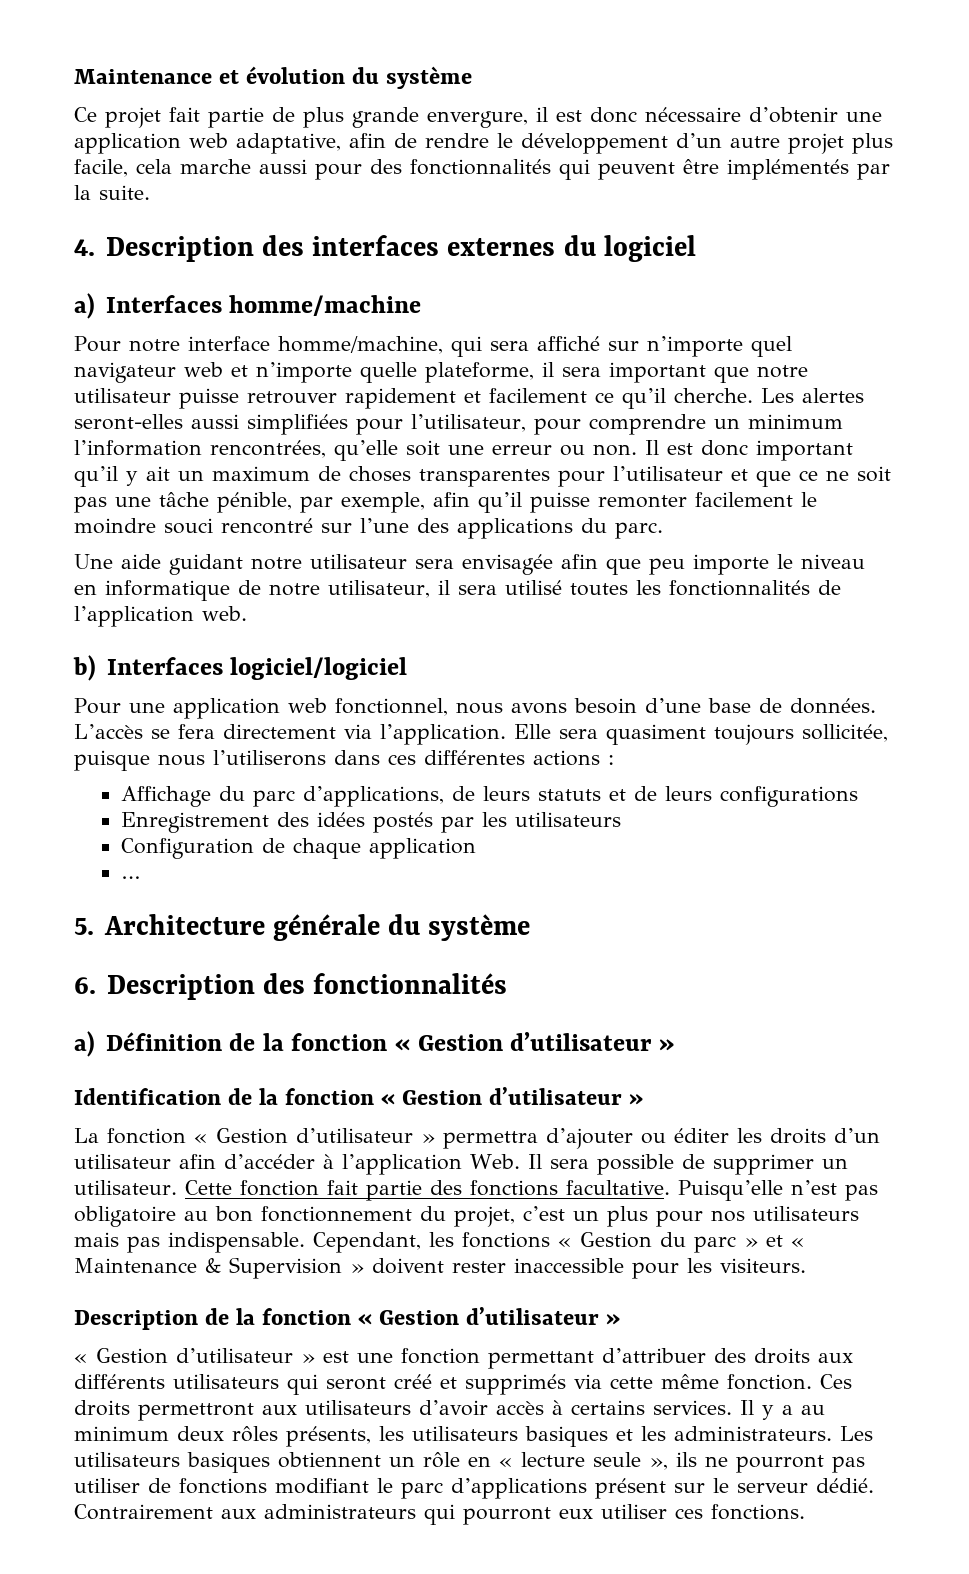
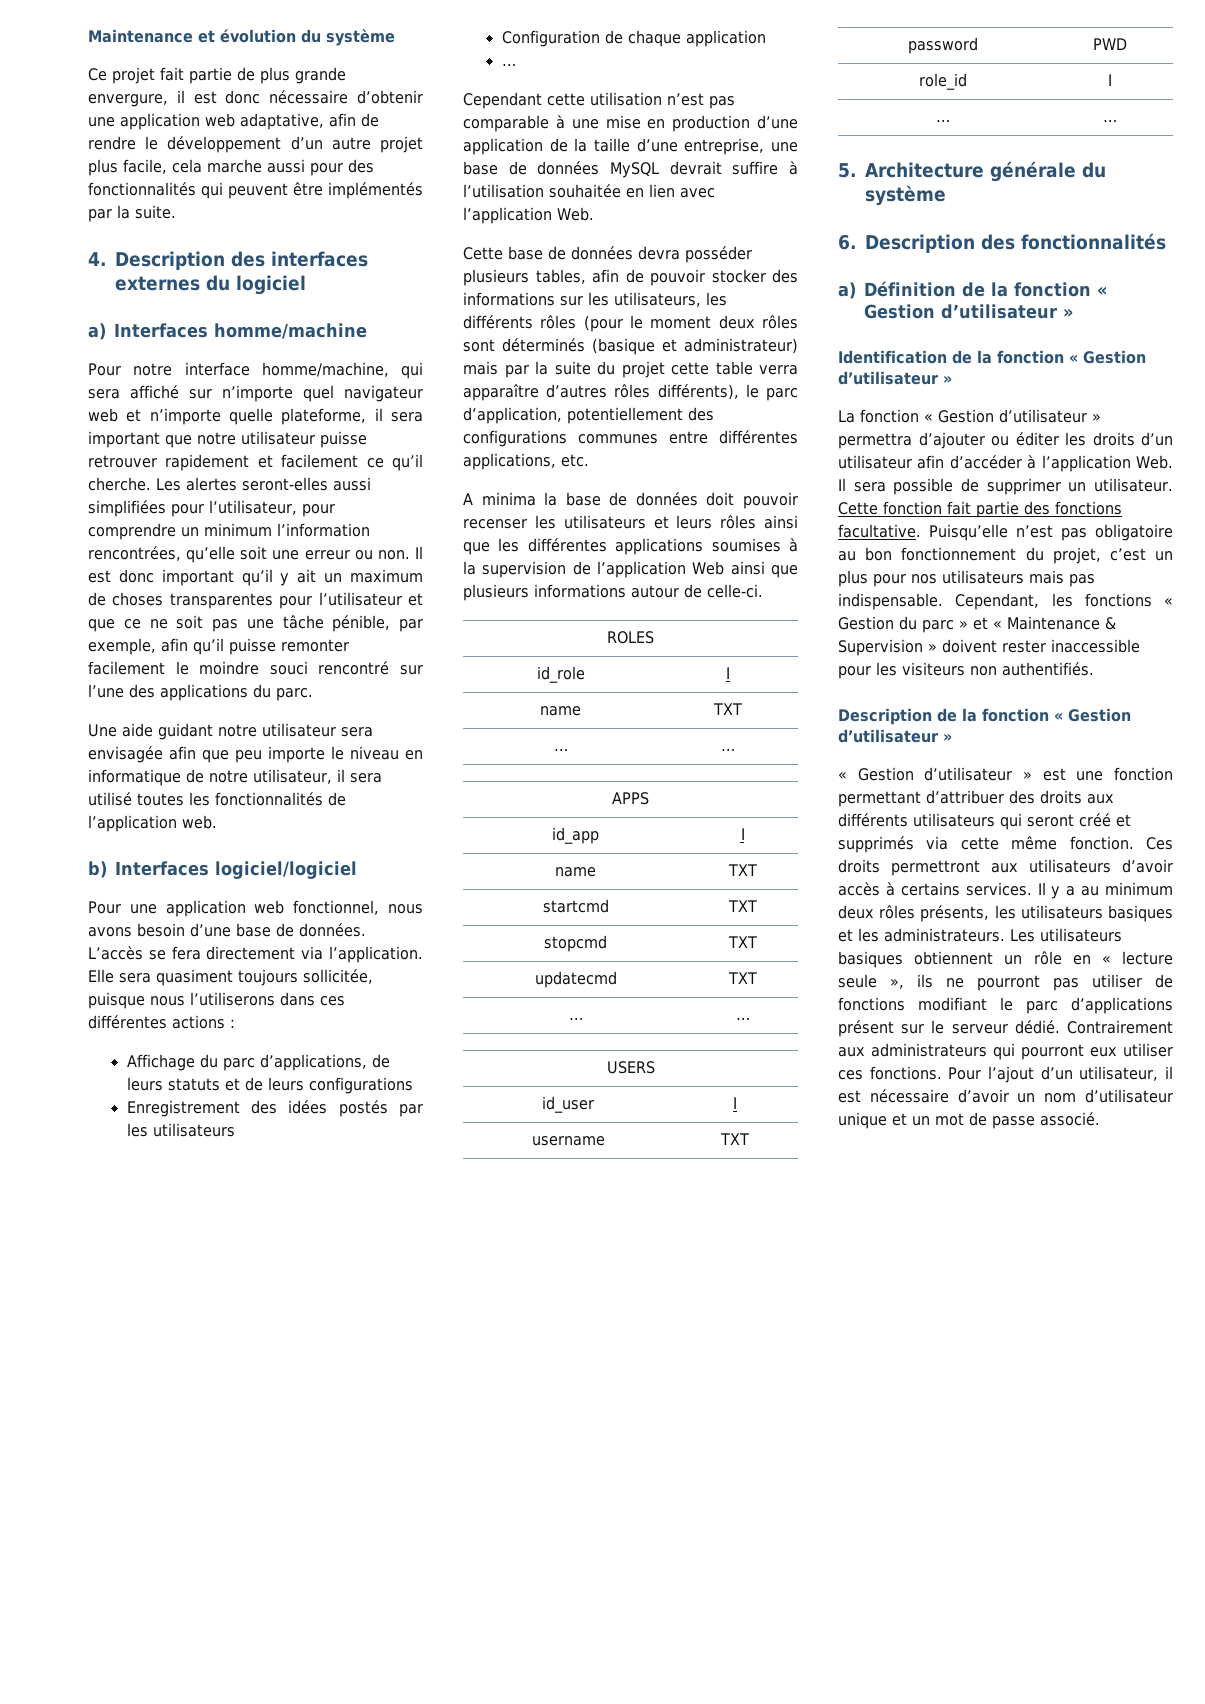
+ Cependant cette utilisation n’est pas comparable à une mise en production d’une application de la taille d’une entreprise, une base de données MySQL devrait suffire à l’utilisation souhaitée en lien avec l’application Web.
+ Cette base de données devra posséder plusieurs tables, afin de pouvoir stocker des informations sur les utilisateurs, les différents rôles (pour le moment deux rôles sont déterminés (basique et administrateur) mais par la suite du projet cette table verra apparaître d’autres rôles différents), le parc d’application, potentiellement des configurations communes entre différentes applications, etc.
+ A minima la base de données doit pouvoir recenser les utilisateurs et leurs rôles ainsi que les différentes applications soumises à la supervision de l’application Web ainsi que plusieurs informations autour de celle-ci.
+ ROLES
+ id_role | I
+ name | TXT
+ … | …
+ APPS
+ id_app | I
+ name | TXT
+ startcmd | TXT
+ stopcmd | TXT
+ updatecmd | TXT
+ … | …
+ USERS
+ id_user | I
+ username | TXT
+ password | PWD
+ role_id | I
+ … | …
- Cependant, les fonctions « Gestion du parc » et « Maintenance & Supervision » doivent rester inaccessible pour les visiteurs.
+ Cependant, les fonctions « Gestion du parc » et « Maintenance & Supervision » doivent rester inaccessible pour les visiteurs non authentifiés.
+ Pour l’ajout d’un utilisateur, il est nécessaire d’avoir un nom d’utilisateur unique et un mot de passe associé.

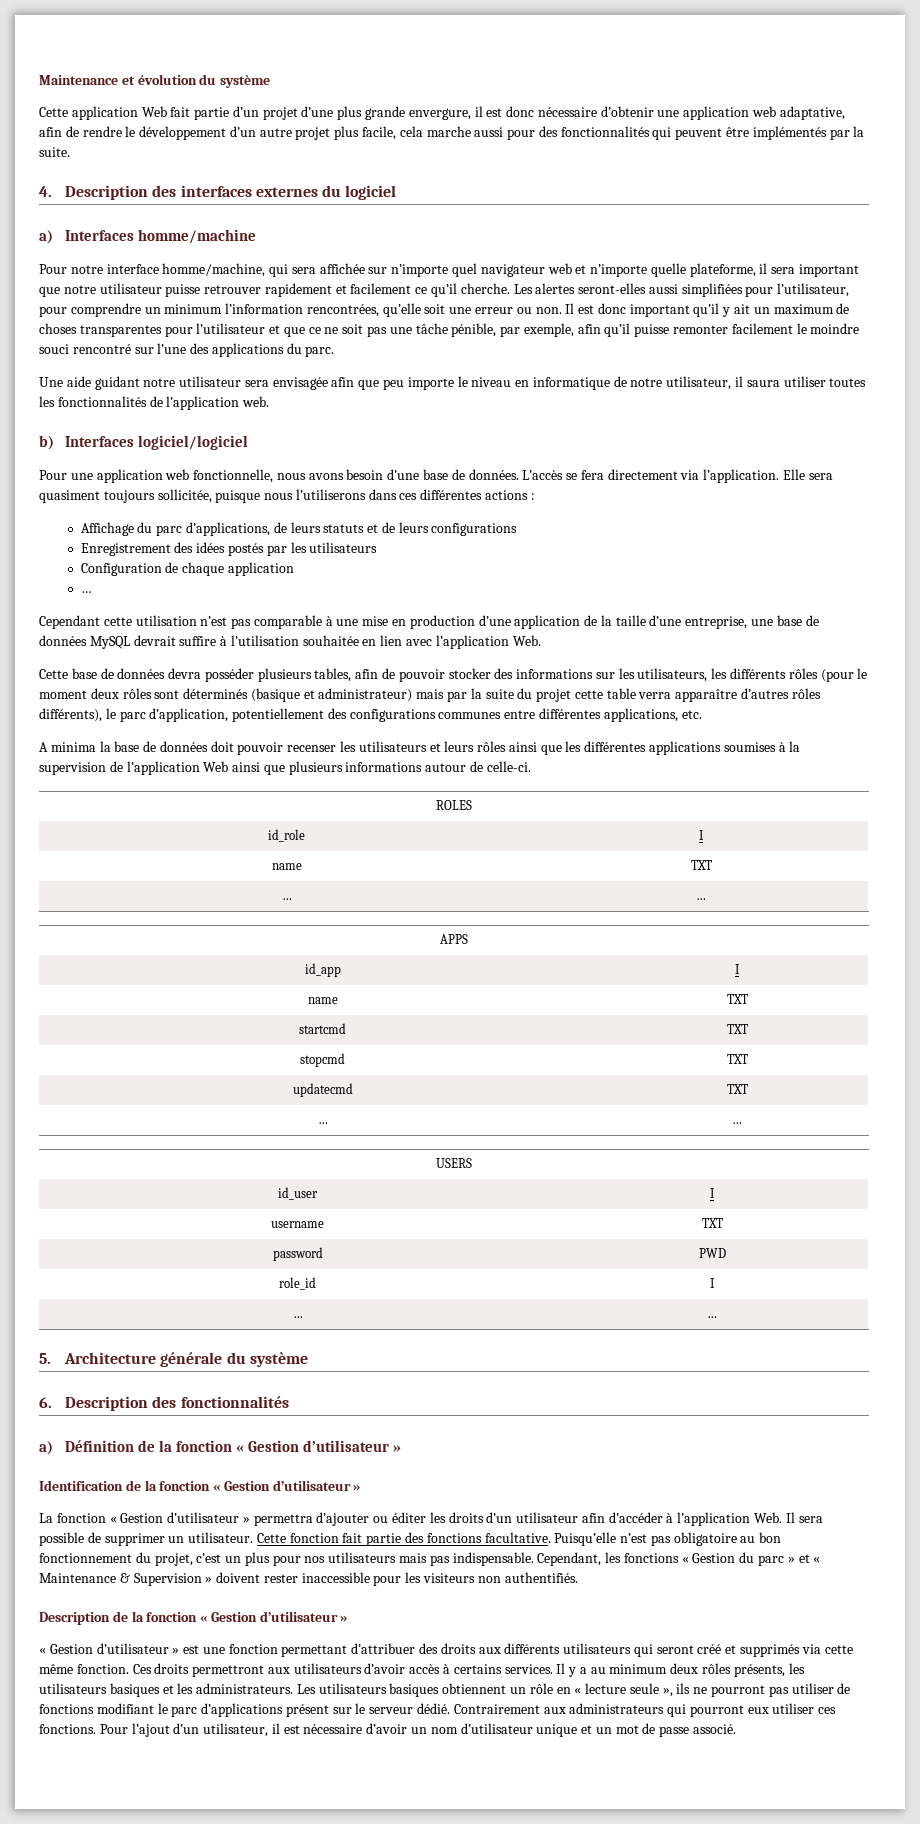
- Ce projet fait partie de plus grande envergure, il est donc nécessaire d’obtenir une application web adaptative, afin de rendre le développement d’un autre projet plus facile, cela marche aussi pour des fonctionnalités qui peuvent être implémentés par la suite.
+ Cette application Web fait partie d’un projet d’une plus grande envergure, il est donc nécessaire d’obtenir une application web adaptative, afin de rendre le développement d’un autre projet plus facile, cela marche aussi pour des fonctionnalités qui peuvent être implémentés par la suite.
- Pour notre interface homme/machine, qui sera affiché sur n’importe quel navigateur web et n’importe quelle plateforme, il sera important que notre utilisateur puisse retrouver rapidement et facilement ce qu’il cherche.
+ Pour notre interface homme/machine, qui sera affichée sur n’importe quel navigateur web et n’importe quelle plateforme, il sera important que notre utilisateur puisse retrouver rapidement et facilement ce qu’il cherche.
- Une aide guidant notre utilisateur sera envisagée afin que peu importe le niveau en informatique de notre utilisateur, il sera utilisé toutes les fonctionnalités de l’application web.
+ Une aide guidant notre utilisateur sera envisagée afin que peu importe le niveau en informatique de notre utilisateur, il saura utiliser toutes les fonctionnalités de l’application web.
- Pour une application web fonctionnel, nous avons besoin d’une base de données.
+ Pour une application web fonctionnelle, nous avons besoin d’une base de données.

